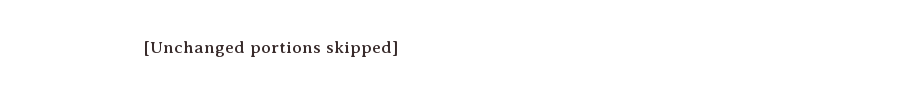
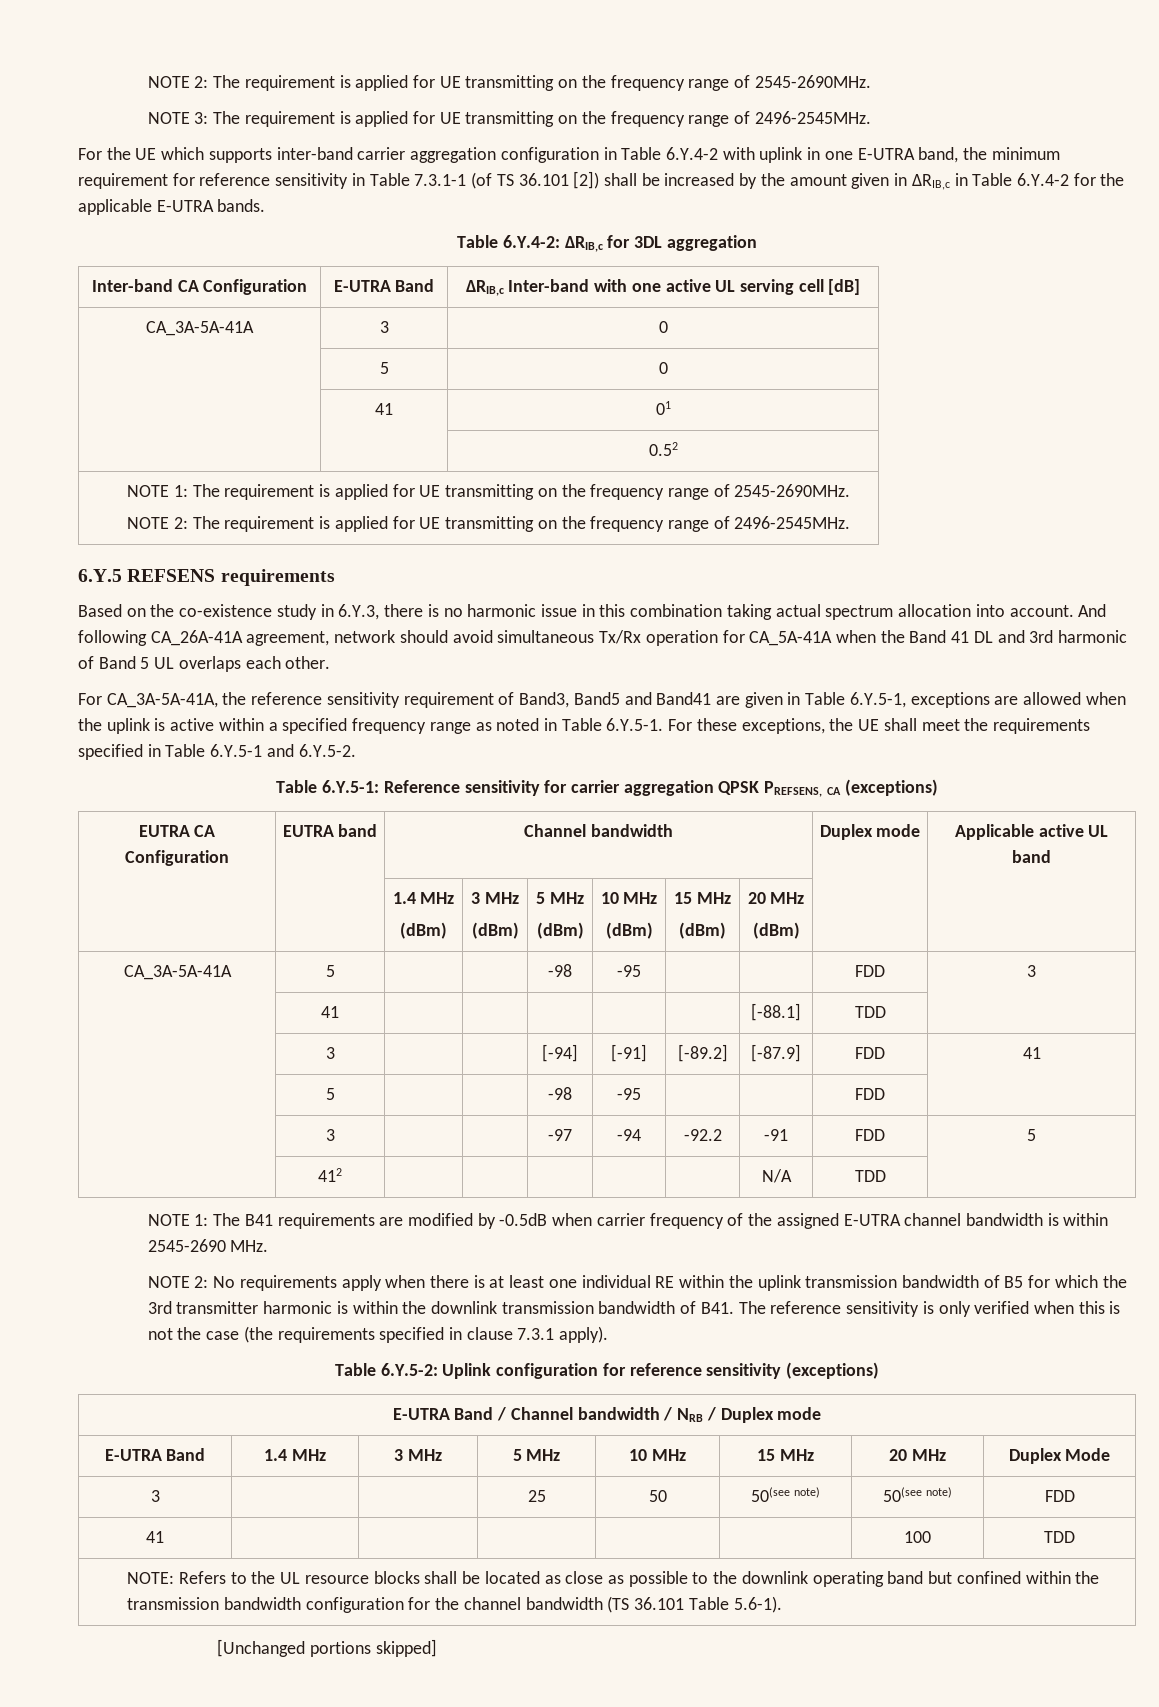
+ NOTE 2: The requirement is applied for UE transmitting on the frequency range of 2545-2690MHz.
+ NOTE 3: The requirement is applied for UE transmitting on the frequency range of 2496-2545MHz.
+ For the UE which supports inter-band carrier aggregation configuration in Table 6.Y.4-2 with uplink in one E-UTRA band, the minimum requirement for reference sensitivity in Table 7.3.1-1 (of TS 36.101 [2]) shall be increased by the amount given in ΔRIB,c in Table 6.Y.4-2 for the applicable E-UTRA bands.
+ Table 6.Y.4-2: ΔRIB,c for 3DL aggregation
+ Inter-band CA Configuration | E-UTRA Band | ΔRIB,c Inter-band with one active UL serving cell [dB]
+ CA_3A-5A-41A | 3 | 0
+ | 5 | 0
+ | 41 | 01
+ | | 0.52
+ NOTE 1: The requirement is applied for UE transmitting on the frequency range of 2545-2690MHz.
+ NOTE 2: The requirement is applied for UE transmitting on the frequency range of 2496-2545MHz.
+ 6.Y.5 REFSENS requirements
+ Based on the co-existence study in 6.Y.3, there is no harmonic issue in this combination taking actual spectrum allocation into account. And following CA_26A-41A agreement, network should avoid simultaneous Tx/Rx operation for CA_5A-41A when the Band 41 DL and 3rd harmonic of Band 5 UL overlaps each other.
+ For CA_3A-5A-41A, the reference sensitivity requirement of Band3, Band5 and Band41 are given in Table 6.Y.5-1, exceptions are allowed when the uplink is active within a specified frequency range as noted in Table 6.Y.5-1. For these exceptions, the UE shall meet the requirements specified in Table 6.Y.5-1 and 6.Y.5-2.
+ Table 6.Y.5-1: Reference sensitivity for carrier aggregation QPSK PREFSENS, CA (exceptions)
+ EUTRA CA Configuration | EUTRA band | Channel bandwidth | Duplex mode | Applicable active UL band
+ | | 1.4 MHz
+ (dBm) | 3 MHz
+ (dBm) | 5 MHz
+ (dBm) | 10 MHz
+ (dBm) | 15 MHz
+ (dBm) | 20 MHz
+ (dBm) | |
+ CA_3A-5A-41A | 5 | | | -98 | -95 | | | FDD | 3
+ | 41 | | | | | | [-88.1] | TDD |
+ | 3 | | | [-94] | [-91] | [-89.2] | [-87.9] | FDD | 41
+ | 5 | | | -98 | -95 | | | FDD |
+ | 3 | | | -97 | -94 | -92.2 | -91 | FDD | 5
+ | 412 | | | | | | N/A | TDD |
+ NOTE 1: The B41 requirements are modified by -0.5dB when carrier frequency of the assigned E-UTRA channel bandwidth is within 2545-2690 MHz.
+ NOTE 2: No requirements apply when there is at least one individual RE within the uplink transmission bandwidth of B5 for which the 3rd transmitter harmonic is within the downlink transmission bandwidth of B41. The reference sensitivity is only verified when this is not the case (the requirements specified in clause 7.3.1 apply).
+ Table 6.Y.5-2: Uplink configuration for reference sensitivity (exceptions)
+ E-UTRA Band / Channel bandwidth / NRB / Duplex mode
+ E-UTRA Band | 1.4 MHz | 3 MHz | 5 MHz | 10 MHz | 15 MHz | 20 MHz | Duplex Mode
+ 3 | | | 25 | 50 | 50(see note) | 50(see note) | FDD
+ 41 | | | | | | 100 | TDD
+ NOTE: Refers to the UL resource blocks shall be located as close as possible to the downlink operating band but confined within the transmission bandwidth configuration for the channel bandwidth (TS 36.101 Table 5.6-1).

